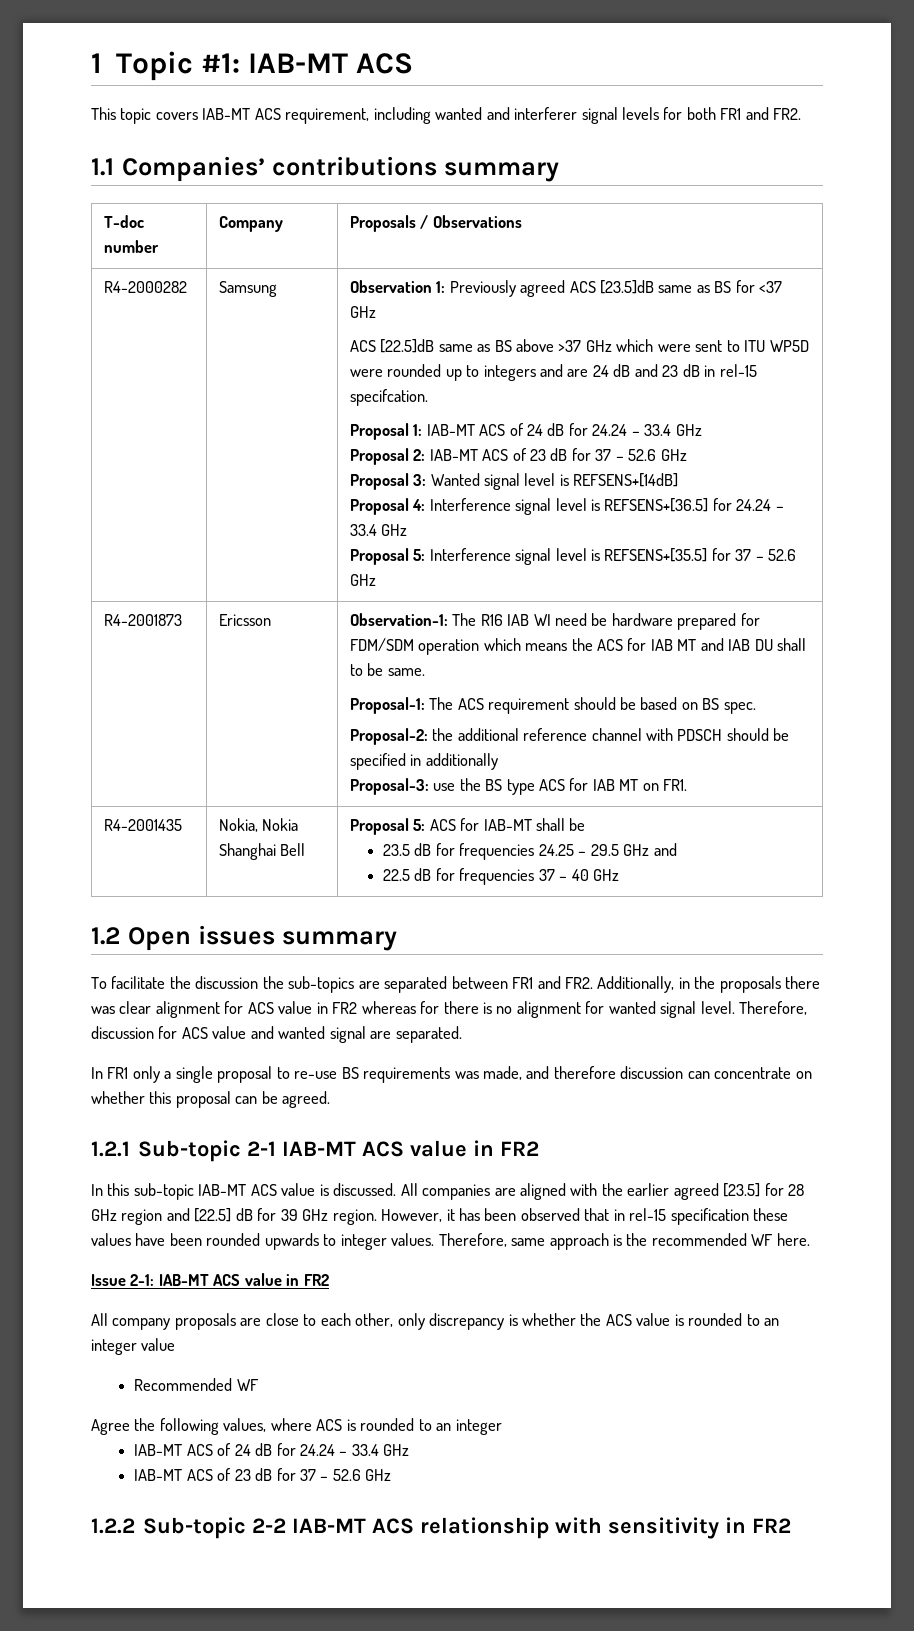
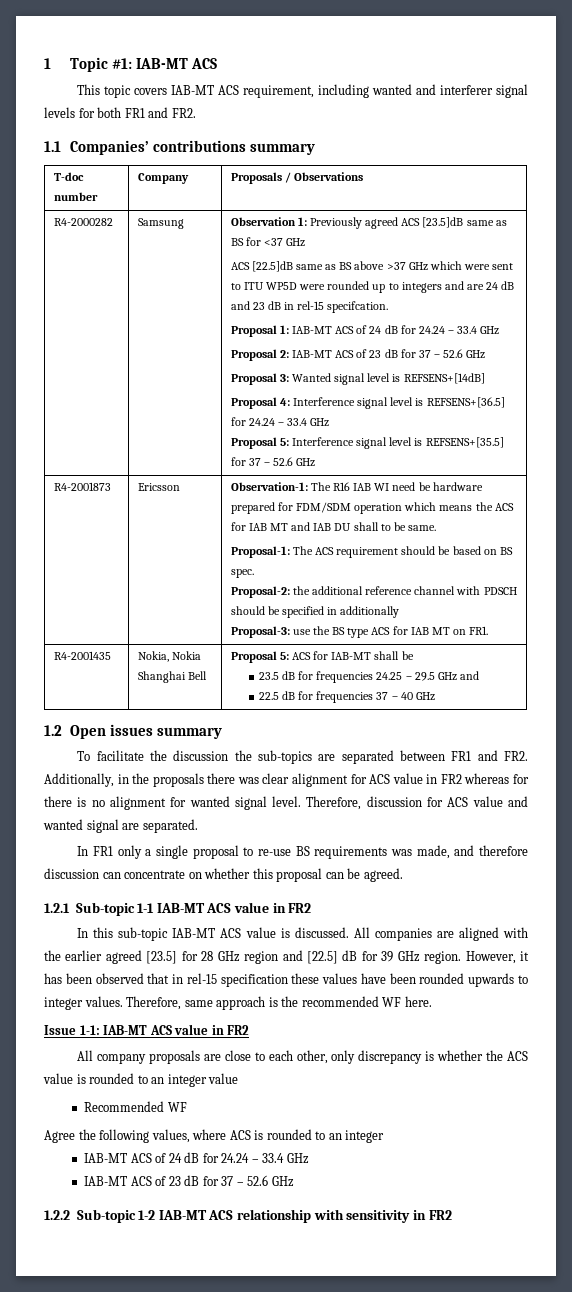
- 1.2.1 Sub-topic 2-1 IAB-MT ACS value in FR2
+ 1.2.1 Sub-topic 1-1 IAB-MT ACS value in FR2
- Issue 2-1: IAB-MT ACS value in FR2
+ Issue 1-1: IAB-MT ACS value in FR2
- 1.2.2 Sub-topic 2-2 IAB-MT ACS relationship with sensitivity in FR2
+ 1.2.2 Sub-topic 1-2 IAB-MT ACS relationship with sensitivity in FR2

